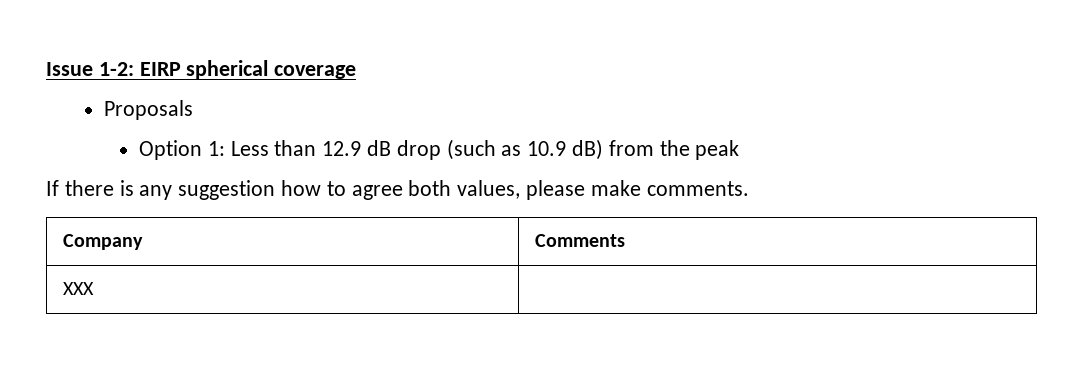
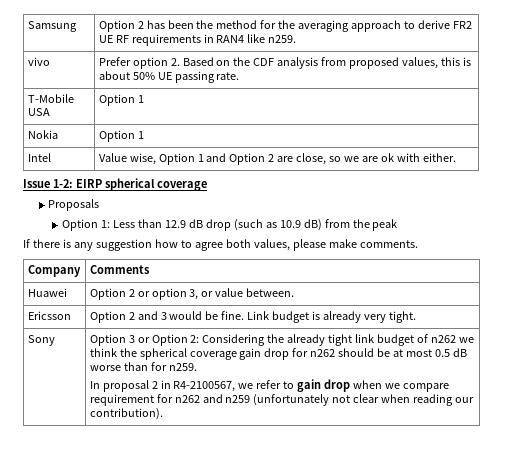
+ Samsung | Option 2 has been the method for the averaging approach to derive FR2 UE RF requirements in RAN4 like n259.
+ vivo | Prefer option 2. Based on the CDF analysis from proposed values, this is about 50% UE passing rate.
+ T-Mobile USA | Option 1
+ Nokia | Option 1
+ Intel | Value wise, Option 1 and Option 2 are close, so we are ok with either.
- XXX |
+ Huawei | Option 2 or option 3, or value between.
+ Ericsson | Option 2 and 3 would be fine. Link budget is already very tight.
+ Sony | Option 3 or Option 2: Considering the already tight link budget of n262 we think the spherical coverage gain drop for n262 should be at most 0.5 dB worse than for n259.
+ In proposal 2 in R4-2100567, we refer to gain drop when we compare requirement for n262 and n259 (unfortunately not clear when reading our contribution).

